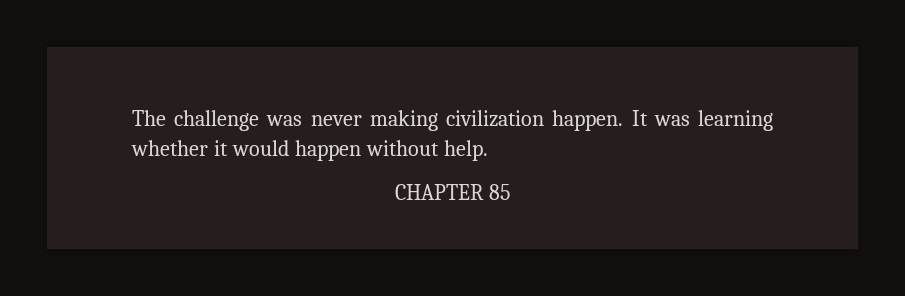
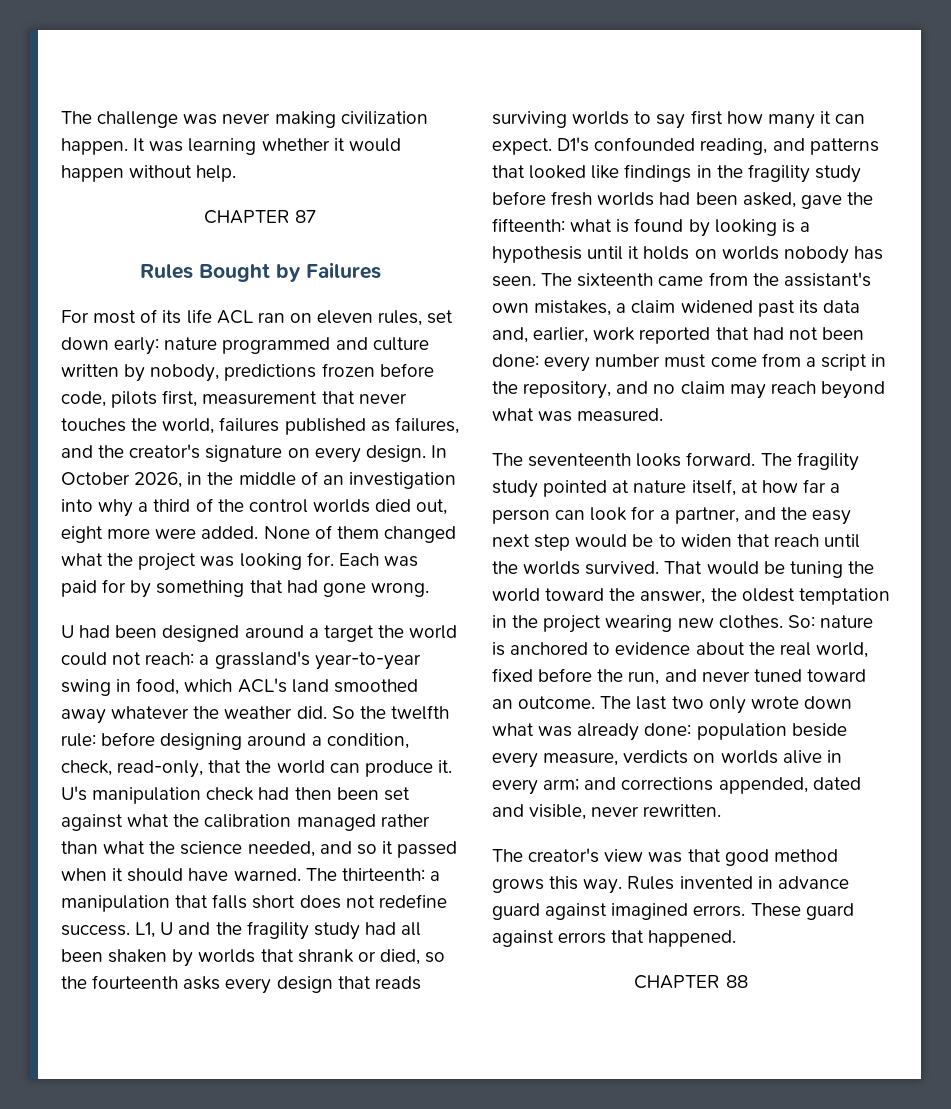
- CHAPTER 85
+ CHAPTER 87
+ Rules Bought by Failures
+ For most of its life ACL ran on eleven rules, set down early: nature programmed and culture written by nobody, predictions frozen before code, pilots first, measurement that never touches the world, failures published as failures, and the creator's signature on every design. In October 2026, in the middle of an investigation into why a third of the control worlds died out, eight more were added. None of them changed what the project was looking for. Each was paid for by something that had gone wrong.
+ U had been designed around a target the world could not reach: a grassland's year-to-year swing in food, which ACL's land smoothed away whatever the weather did. So the twelfth rule: before designing around a condition, check, read-only, that the world can produce it. U's manipulation check had then been set against what the calibration managed rather than what the science needed, and so it passed when it should have warned. The thirteenth: a manipulation that falls short does not redefine success. L1, U and the fragility study had all been shaken by worlds that shrank or died, so the fourteenth asks every design that reads surviving worlds to say first how many it can expect. D1's confounded reading, and patterns that looked like findings in the fragility study before fresh worlds had been asked, gave the fifteenth: what is found by looking is a hypothesis until it holds on worlds nobody has seen. The sixteenth came from the assistant's own mistakes, a claim widened past its data and, earlier, work reported that had not been done: every number must come from a script in the repository, and no claim may reach beyond what was measured.
+ The seventeenth looks forward. The fragility study pointed at nature itself, at how far a person can look for a partner, and the easy next step would be to widen that reach until the worlds survived. That would be tuning the world toward the answer, the oldest temptation in the project wearing new clothes. So: nature is anchored to evidence about the real world, fixed before the run, and never tuned toward an outcome. The last two only wrote down what was already done: population beside every measure, verdicts on worlds alive in every arm; and corrections appended, dated and visible, never rewritten.
+ The creator's view was that good method grows this way. Rules invented in advance guard against imagined errors. These guard against errors that happened.
+ CHAPTER 88

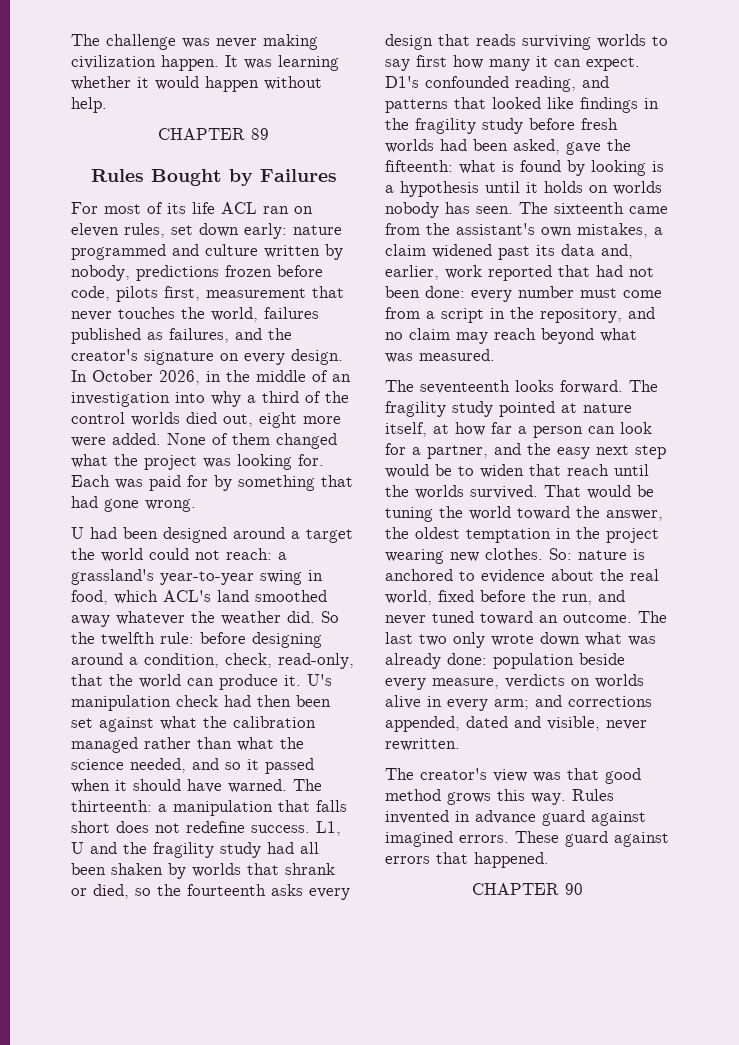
- CHAPTER 87
+ CHAPTER 89
- CHAPTER 88
+ CHAPTER 90

